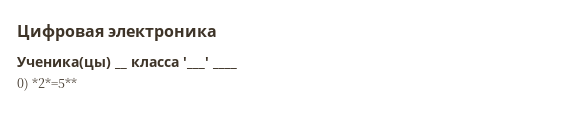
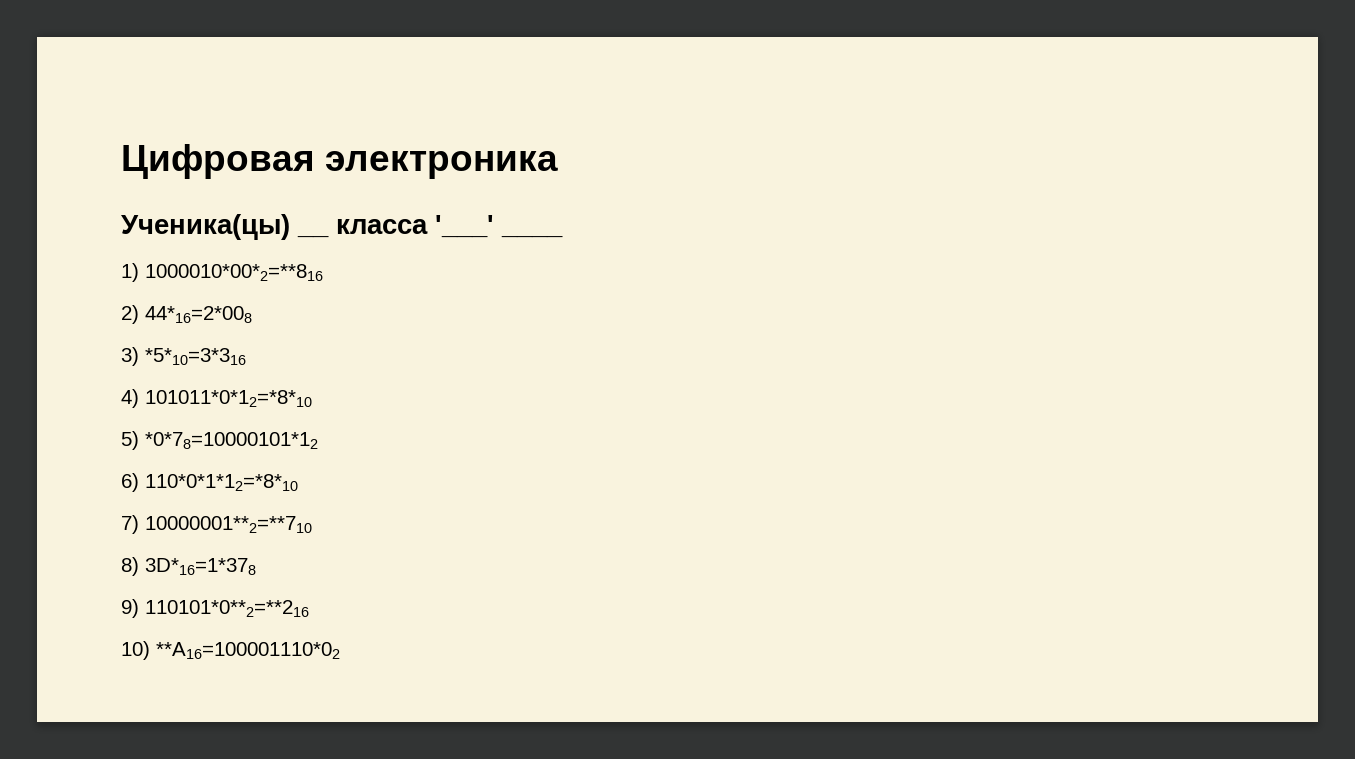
- 0) *2*=5**
+ 1) 1000010*00*2=**816
+ 2) 44*16=2*008
+ 3) *5*10=3*316
+ 4) 101011*0*12=*8*10
+ 5) *0*78=10000101*12
+ 6) 110*0*1*12=*8*10
+ 7) 10000001**2=**710
+ 8) 3D*16=1*378
+ 9) 110101*0**2=**216
+ 10) **A16=100001110*02

